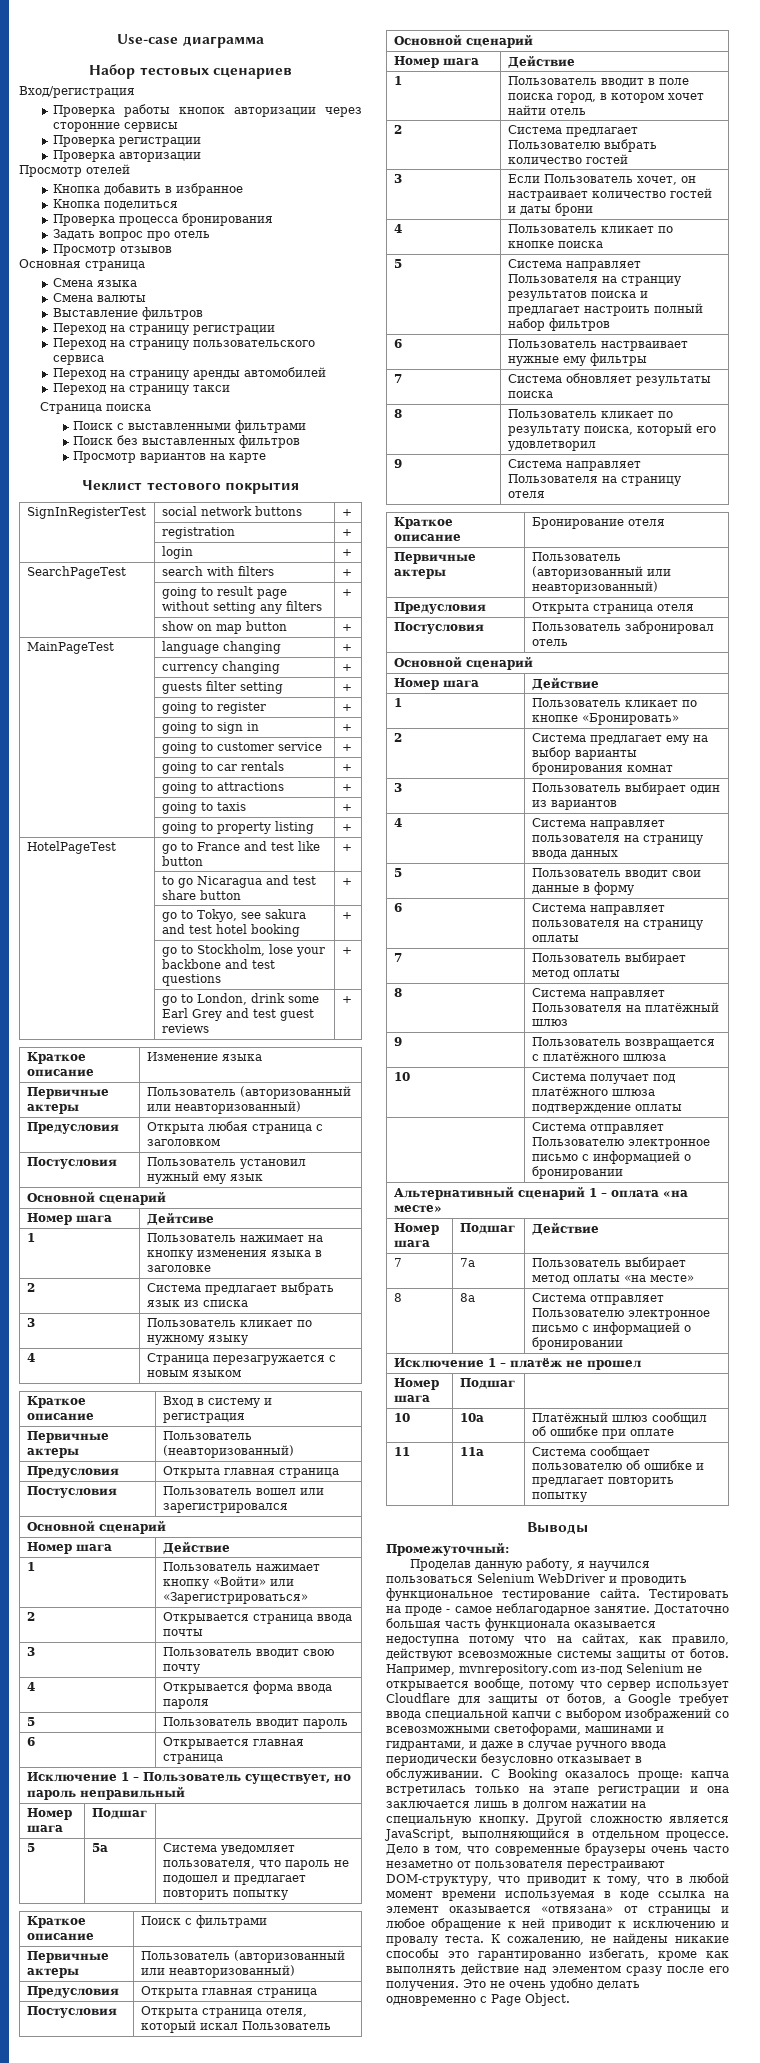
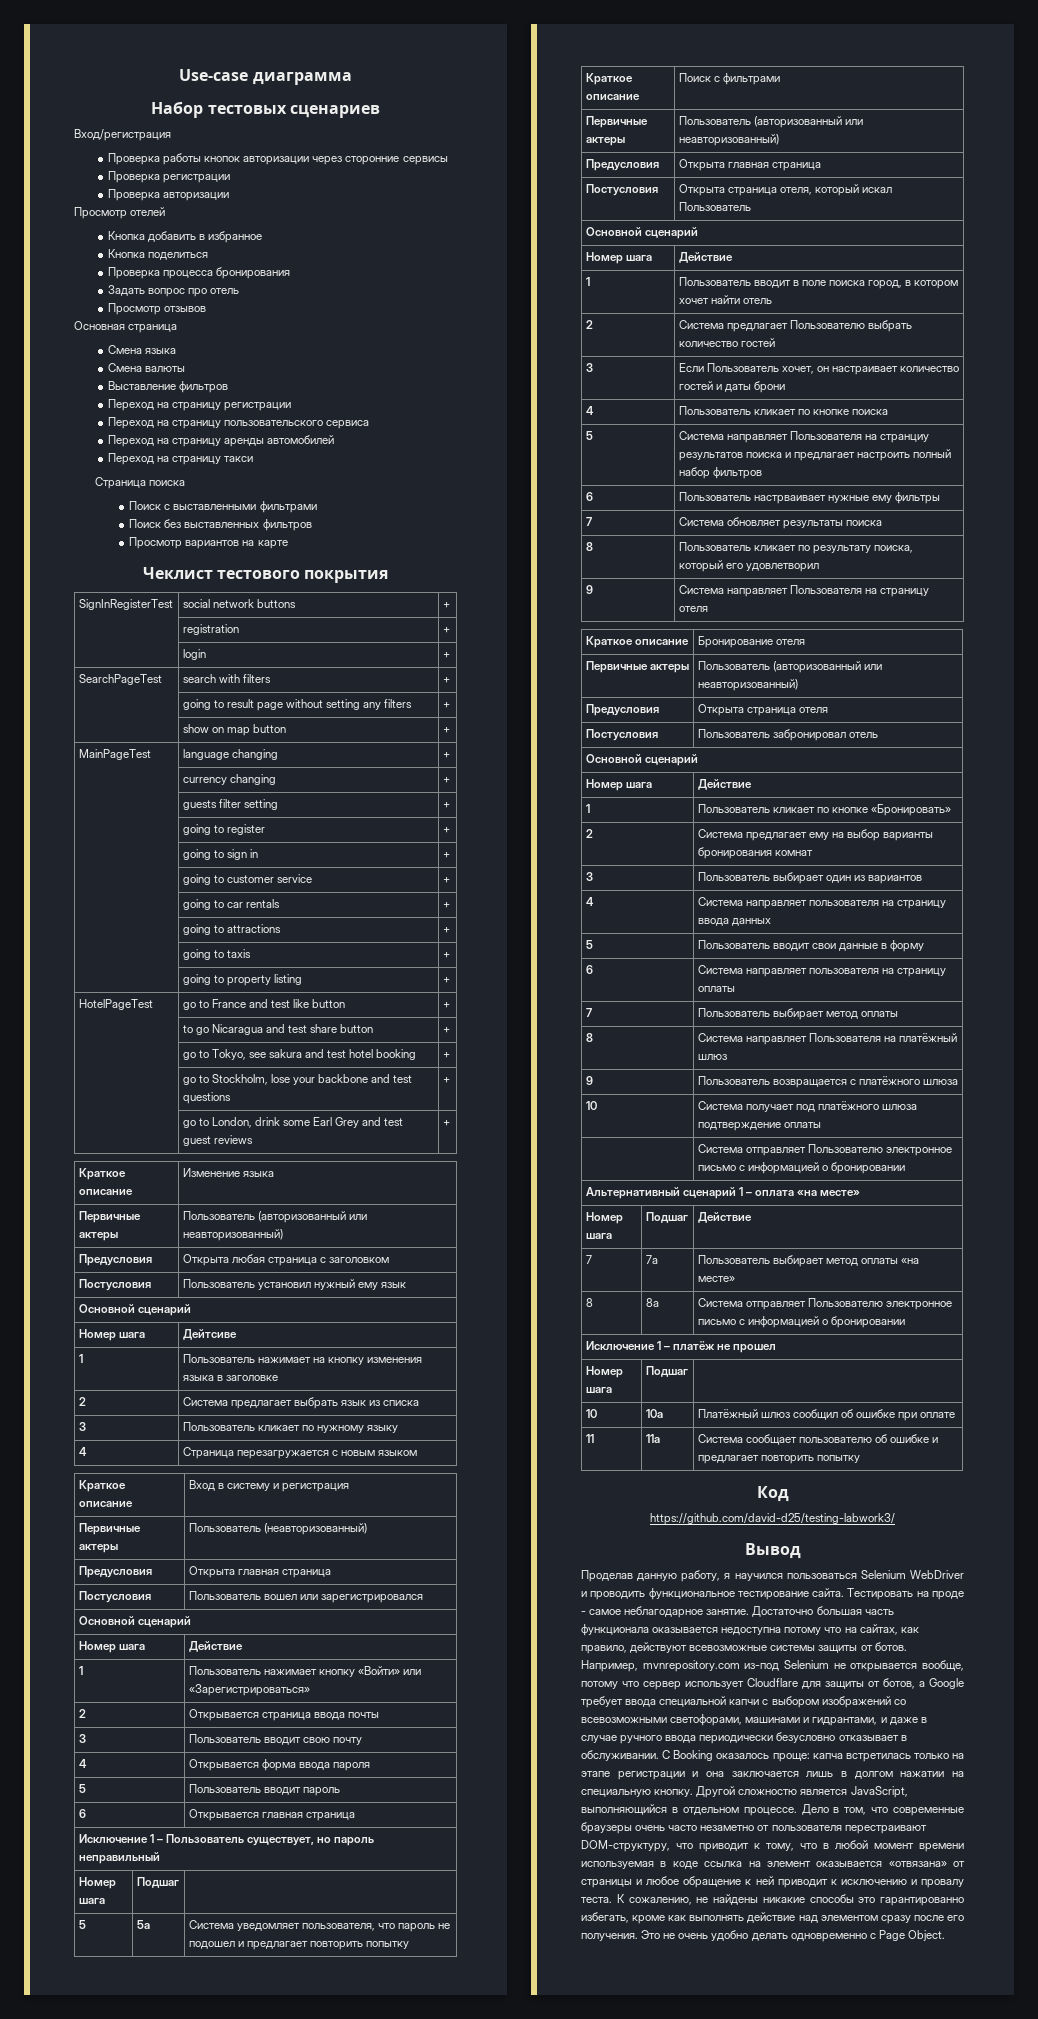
- Выводы
- Промежуточный:
+ Код
+ https://github.com/david-d25/testing-labwork3/
+ Вывод

